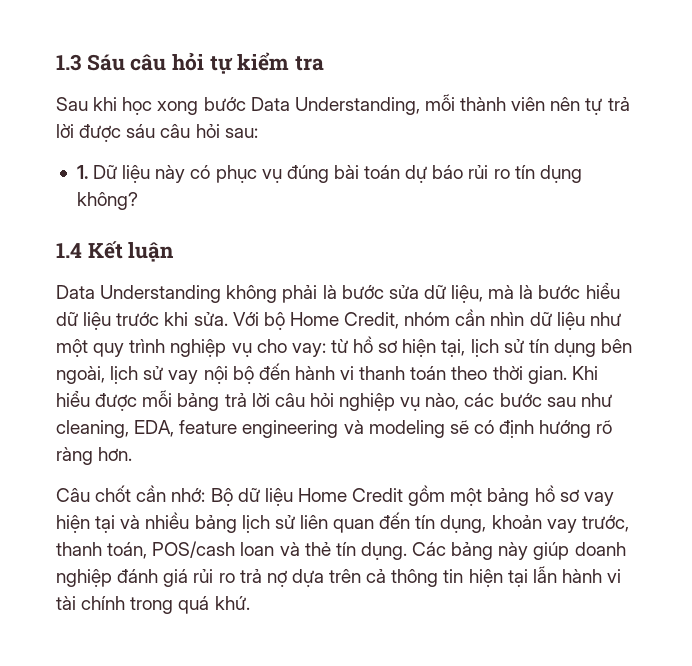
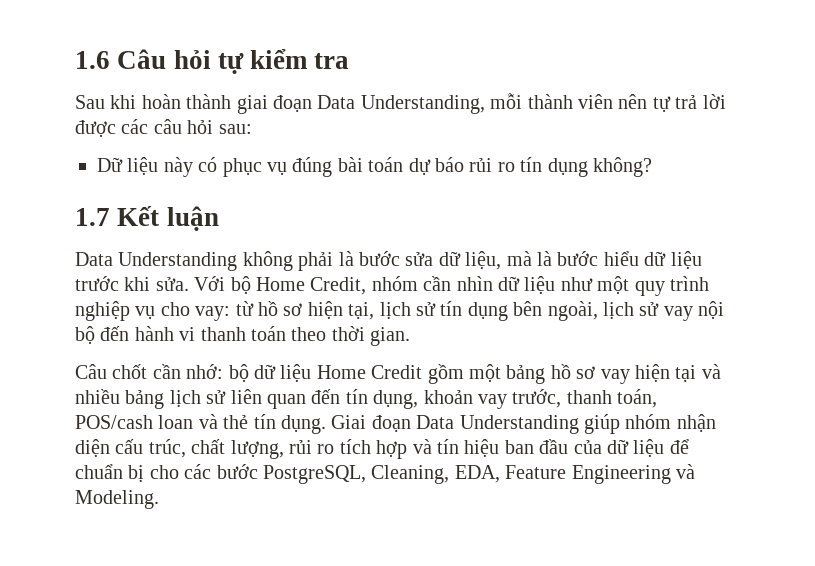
- 1.3 Sáu câu hỏi tự kiểm tra
+ 1.6 Câu hỏi tự kiểm tra
- Sau khi học xong bước Data Understanding, mỗi thành viên nên tự trả lời được sáu câu hỏi sau:
+ Sau khi hoàn thành giai đoạn Data Understanding, mỗi thành viên nên tự trả lời được các câu hỏi sau:
- 1. Dữ liệu này có phục vụ đúng bài toán dự báo rủi ro tín dụng không?
+ Dữ liệu này có phục vụ đúng bài toán dự báo rủi ro tín dụng không?
- 1.4 Kết luận
+ 1.7 Kết luận
- Khi hiểu được mỗi bảng trả lời câu hỏi nghiệp vụ nào, các bước sau như cleaning, EDA, feature engineering và modeling sẽ có định hướng rõ ràng hơn.
- Câu chốt cần nhớ: Bộ dữ liệu Home Credit gồm một bảng hồ sơ vay hiện tại và nhiều bảng lịch sử liên quan đến tín dụng, khoản vay trước, thanh toán, POS/cash loan và thẻ tín dụng.
+ Câu chốt cần nhớ: bộ dữ liệu Home Credit gồm một bảng hồ sơ vay hiện tại và nhiều bảng lịch sử liên quan đến tín dụng, khoản vay trước, thanh toán, POS/cash loan và thẻ tín dụng.
- Các bảng này giúp doanh nghiệp đánh giá rủi ro trả nợ dựa trên cả thông tin hiện tại lẫn hành vi tài chính trong quá khứ.
+ Giai đoạn Data Understanding giúp nhóm nhận diện cấu trúc, chất lượng, rủi ro tích hợp và tín hiệu ban đầu của dữ liệu để chuẩn bị cho các bước PostgreSQL, Cleaning, EDA, Feature Engineering và Modeling.

